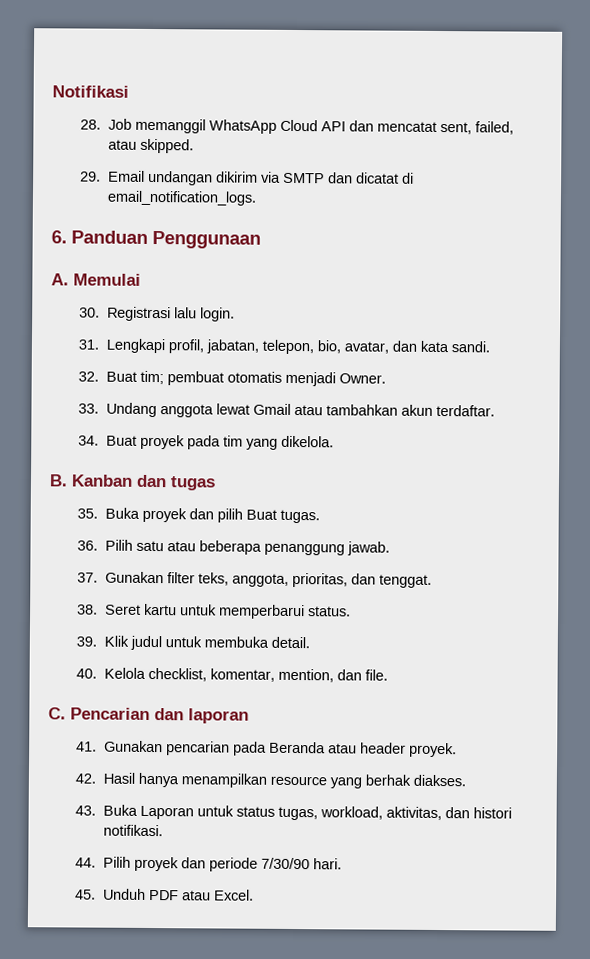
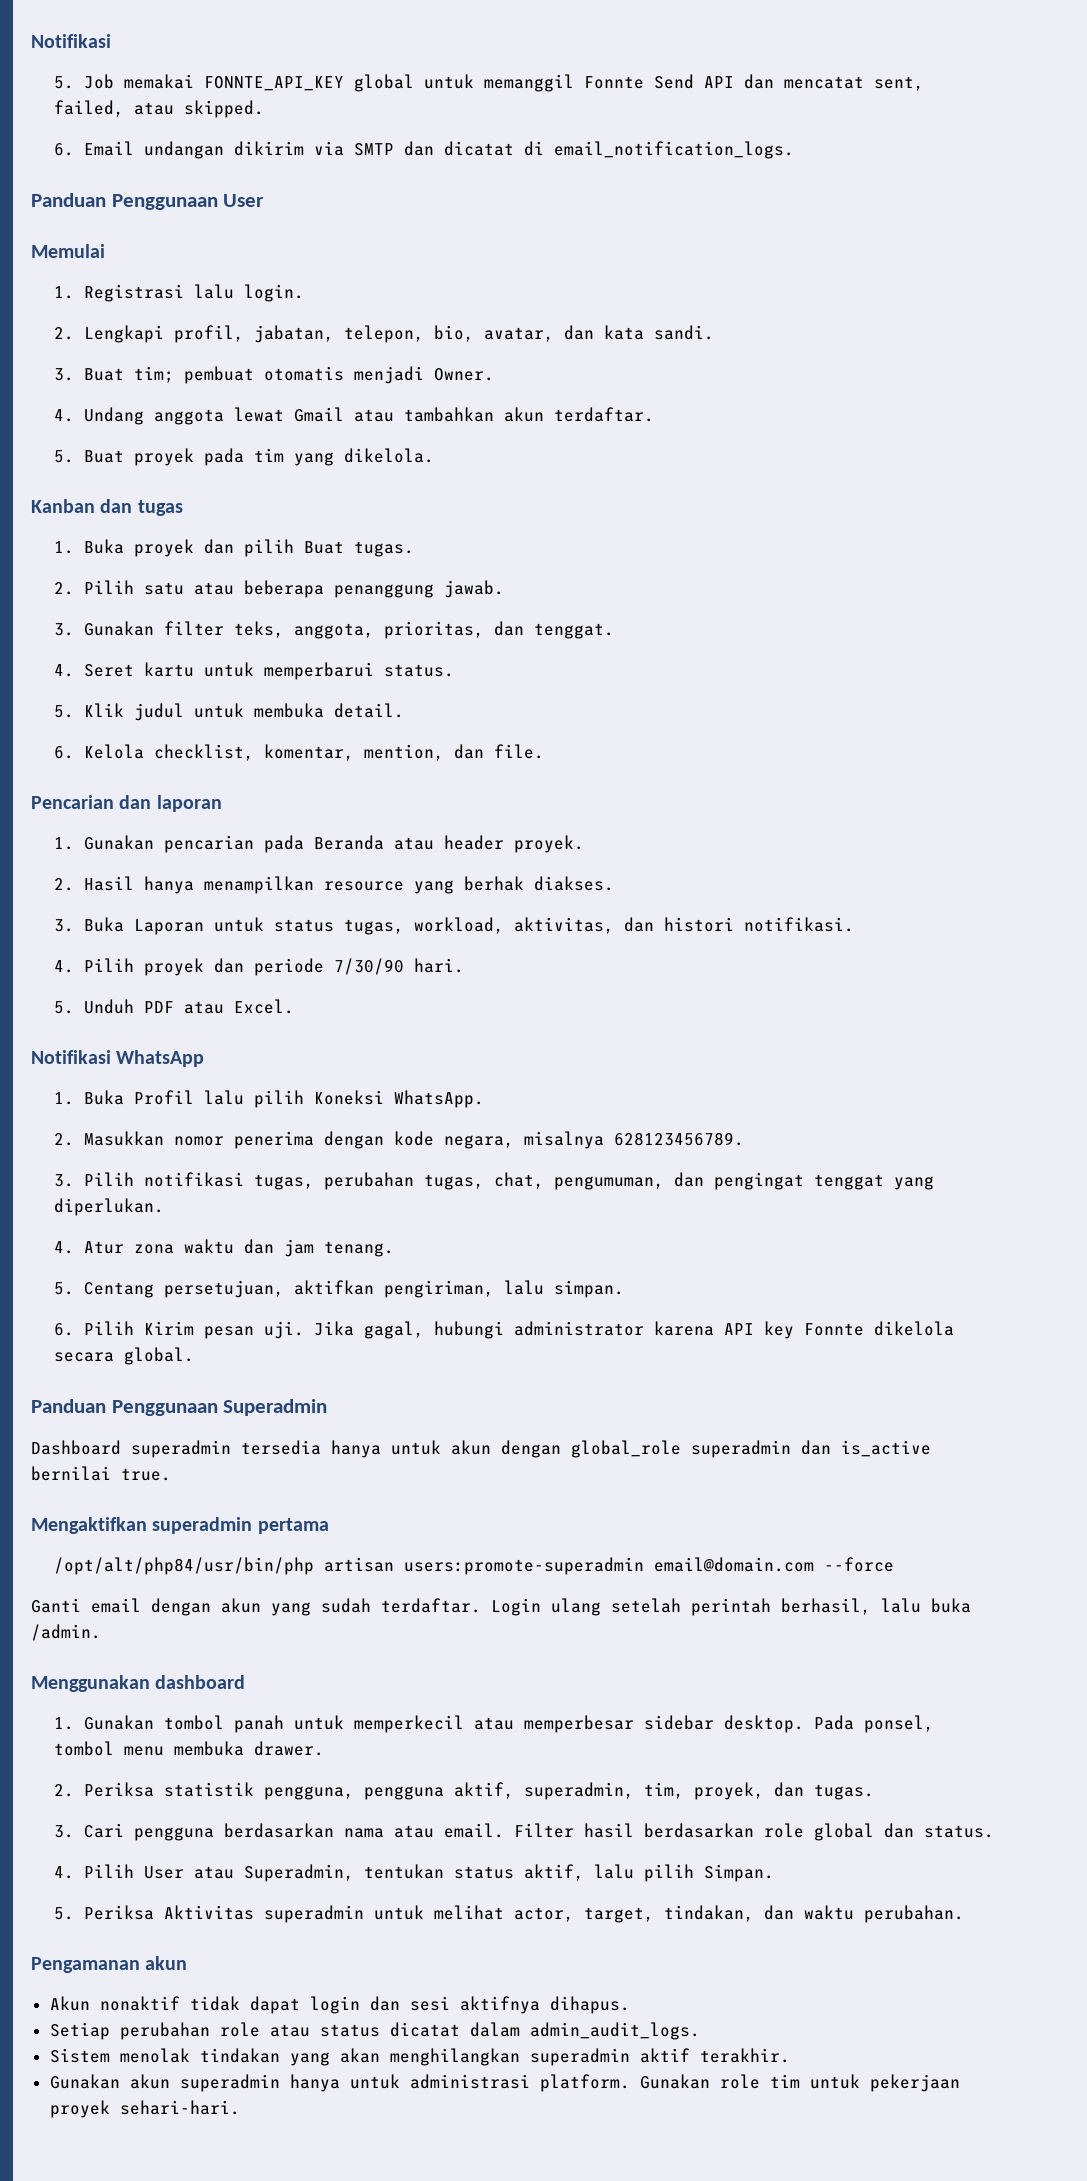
- 28. Job memanggil WhatsApp Cloud API dan mencatat sent, failed, atau skipped.
+ 5. Job memakai FONNTE_API_KEY global untuk memanggil Fonnte Send API dan mencatat sent, failed, atau skipped.
- 29. Email undangan dikirim via SMTP dan dicatat di email_notification_logs.
+ 6. Email undangan dikirim via SMTP dan dicatat di email_notification_logs.
- 6. Panduan Penggunaan
- A. Memulai
+ Panduan Penggunaan User
+ Memulai
- 30. Registrasi lalu login.
+ 1. Registrasi lalu login.
- 31. Lengkapi profil, jabatan, telepon, bio, avatar, dan kata sandi.
+ 2. Lengkapi profil, jabatan, telepon, bio, avatar, dan kata sandi.
- 32. Buat tim; pembuat otomatis menjadi Owner.
+ 3. Buat tim; pembuat otomatis menjadi Owner.
- 33. Undang anggota lewat Gmail atau tambahkan akun terdaftar.
+ 4. Undang anggota lewat Gmail atau tambahkan akun terdaftar.
- 34. Buat proyek pada tim yang dikelola.
+ 5. Buat proyek pada tim yang dikelola.
- B. Kanban dan tugas
+ Kanban dan tugas
- 35. Buka proyek dan pilih Buat tugas.
+ 1. Buka proyek dan pilih Buat tugas.
- 36. Pilih satu atau beberapa penanggung jawab.
+ 2. Pilih satu atau beberapa penanggung jawab.
- 37. Gunakan filter teks, anggota, prioritas, dan tenggat.
+ 3. Gunakan filter teks, anggota, prioritas, dan tenggat.
- 38. Seret kartu untuk memperbarui status.
+ 4. Seret kartu untuk memperbarui status.
- 39. Klik judul untuk membuka detail.
+ 5. Klik judul untuk membuka detail.
- 40. Kelola checklist, komentar, mention, dan file.
+ 6. Kelola checklist, komentar, mention, dan file.
- C. Pencarian dan laporan
+ Pencarian dan laporan
- 41. Gunakan pencarian pada Beranda atau header proyek.
+ 1. Gunakan pencarian pada Beranda atau header proyek.
- 42. Hasil hanya menampilkan resource yang berhak diakses.
+ 2. Hasil hanya menampilkan resource yang berhak diakses.
- 43. Buka Laporan untuk status tugas, workload, aktivitas, dan histori notifikasi.
+ 3. Buka Laporan untuk status tugas, workload, aktivitas, dan histori notifikasi.
- 44. Pilih proyek dan periode 7/30/90 hari.
+ 4. Pilih proyek dan periode 7/30/90 hari.
- 45. Unduh PDF atau Excel.
+ 5. Unduh PDF atau Excel.
+ Notifikasi WhatsApp
+ 1. Buka Profil lalu pilih Koneksi WhatsApp.
+ 2. Masukkan nomor penerima dengan kode negara, misalnya 628123456789.
+ 3. Pilih notifikasi tugas, perubahan tugas, chat, pengumuman, dan pengingat tenggat yang diperlukan.
+ 4. Atur zona waktu dan jam tenang.
+ 5. Centang persetujuan, aktifkan pengiriman, lalu simpan.
+ 6. Pilih Kirim pesan uji. Jika gagal, hubungi administrator karena API key Fonnte dikelola secara global.
+ Panduan Penggunaan Superadmin
+ Dashboard superadmin tersedia hanya untuk akun dengan global_role superadmin dan is_active bernilai true.
+ Mengaktifkan superadmin pertama
+ /opt/alt/php84/usr/bin/php artisan users:promote-superadmin email@domain.com --force
+ Ganti email dengan akun yang sudah terdaftar. Login ulang setelah perintah berhasil, lalu buka /admin.
+ Menggunakan dashboard
+ 1. Gunakan tombol panah untuk memperkecil atau memperbesar sidebar desktop. Pada ponsel, tombol menu membuka drawer.
+ 2. Periksa statistik pengguna, pengguna aktif, superadmin, tim, proyek, dan tugas.
+ 3. Cari pengguna berdasarkan nama atau email. Filter hasil berdasarkan role global dan status.
+ 4. Pilih User atau Superadmin, tentukan status aktif, lalu pilih Simpan.
+ 5. Periksa Aktivitas superadmin untuk melihat actor, target, tindakan, dan waktu perubahan.
+ Pengamanan akun
+ Akun nonaktif tidak dapat login dan sesi aktifnya dihapus.
+ Setiap perubahan role atau status dicatat dalam admin_audit_logs.
+ Sistem menolak tindakan yang akan menghilangkan superadmin aktif terakhir.
+ Gunakan akun superadmin hanya untuk administrasi platform. Gunakan role tim untuk pekerjaan proyek sehari-hari.

